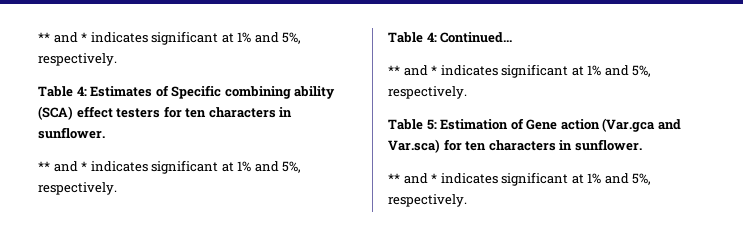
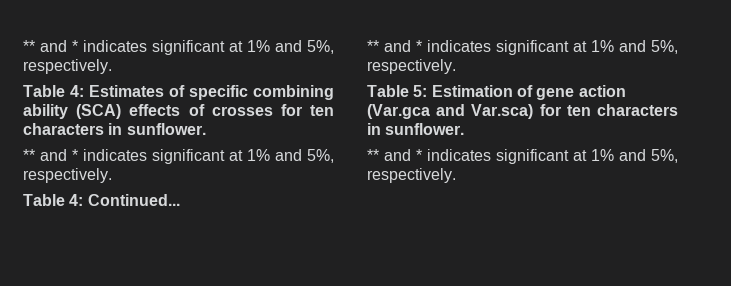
- Table 4: Estimates of Specific combining ability (SCA) effect testers for ten characters in sunflower.
+ Table 4: Estimates of specific combining ability (SCA) effects of crosses for ten characters in sunflower.
- Table 5: Estimation of Gene action (Var.gca and Var.sca) for ten characters in sunflower.
+ Table 5: Estimation of gene action (Var.gca and Var.sca) for ten characters in sunflower.

